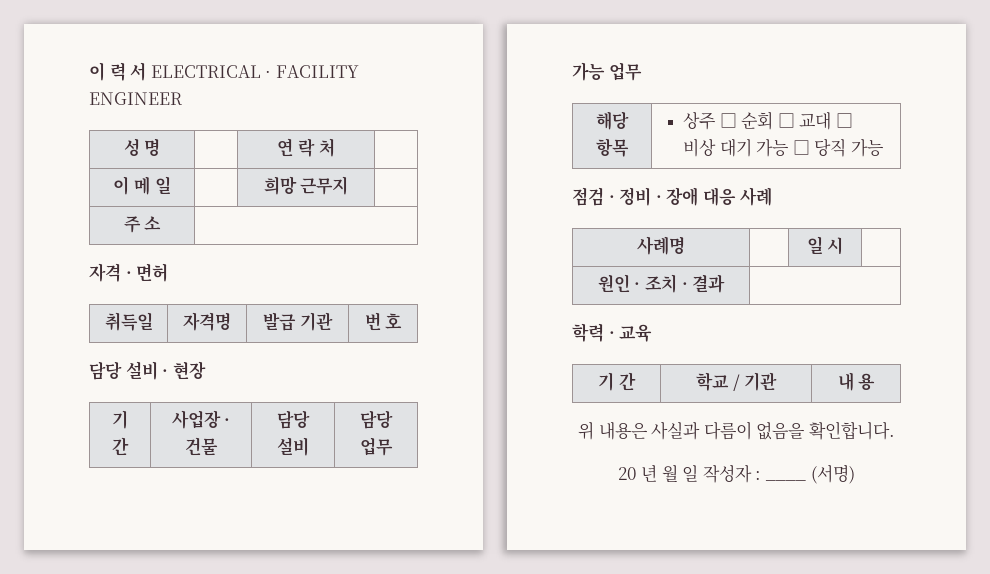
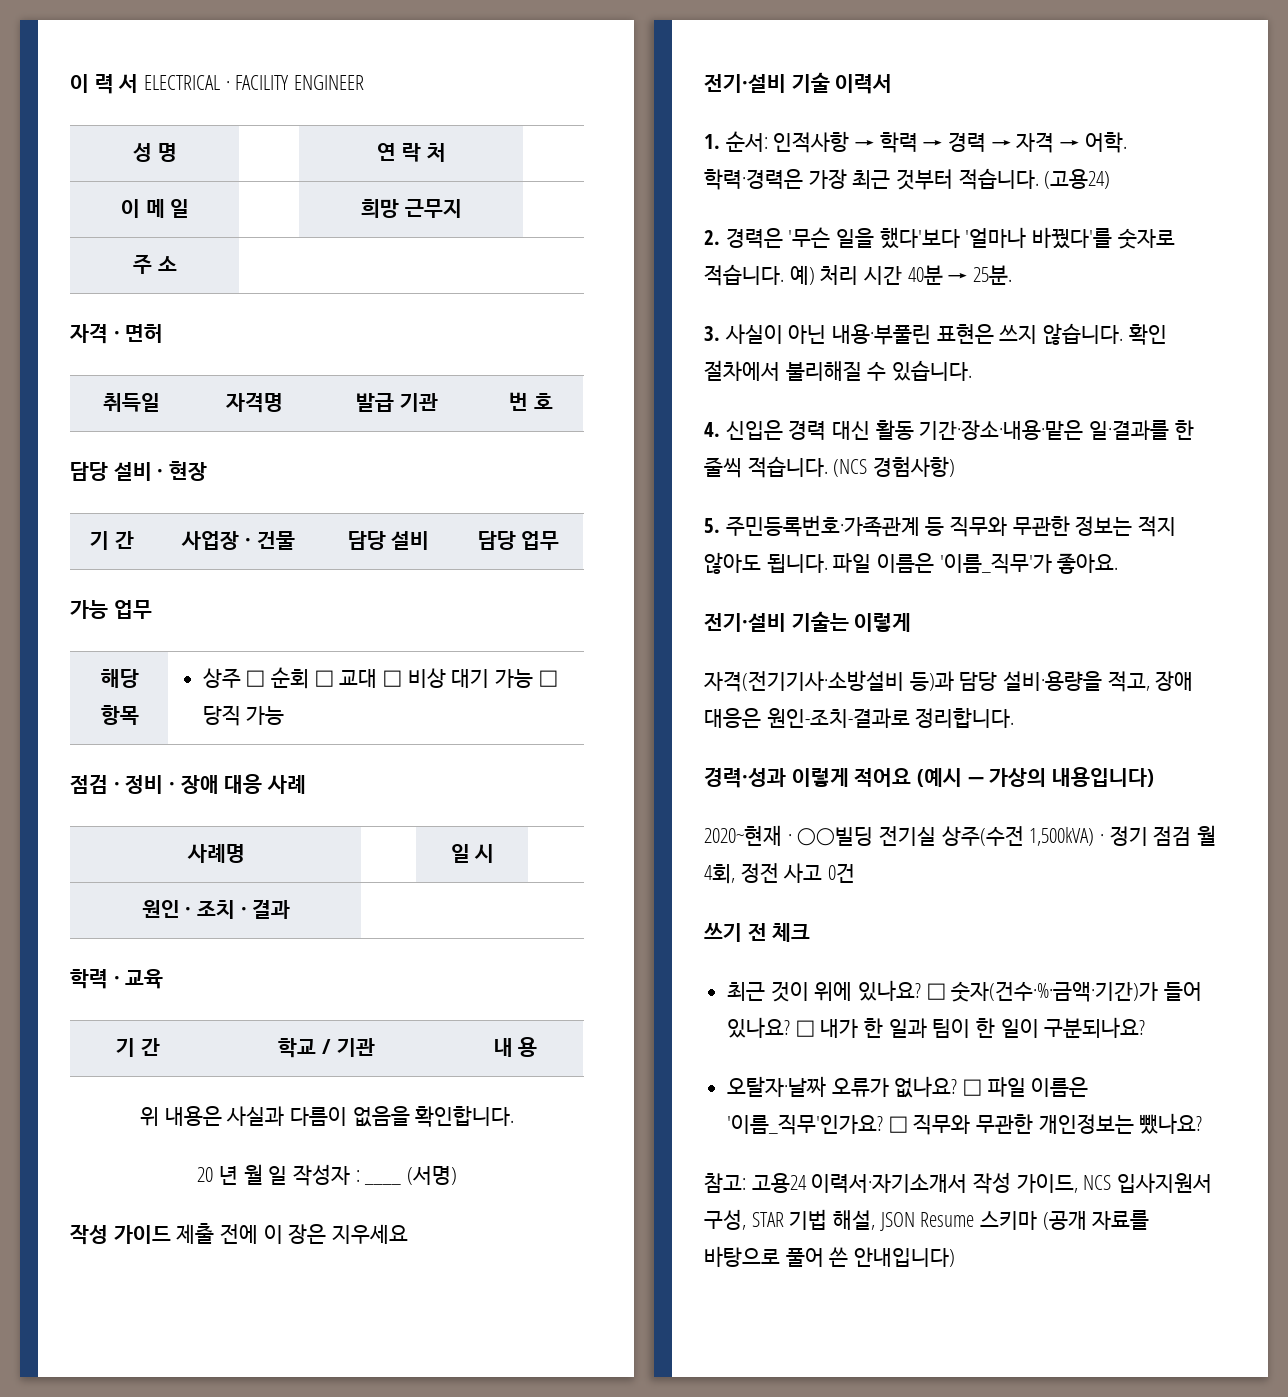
+ 작성 가이드 제출 전에 이 장은 지우세요
+ 전기·설비 기술 이력서
+ 1. 순서: 인적사항 → 학력 → 경력 → 자격 → 어학. 학력·경력은 가장 최근 것부터 적습니다. (고용24)
+ 2. 경력은 '무슨 일을 했다'보다 '얼마나 바꿨다'를 숫자로 적습니다. 예) 처리 시간 40분 → 25분.
+ 3. 사실이 아닌 내용·부풀린 표현은 쓰지 않습니다. 확인 절차에서 불리해질 수 있습니다.
+ 4. 신입은 경력 대신 활동 기간·장소·내용·맡은 일·결과를 한 줄씩 적습니다. (NCS 경험사항)
+ 5. 주민등록번호·가족관계 등 직무와 무관한 정보는 적지 않아도 됩니다. 파일 이름은 '이름_직무'가 좋아요.
+ 전기·설비 기술는 이렇게
+ 자격(전기기사·소방설비 등)과 담당 설비·용량을 적고, 장애 대응은 원인-조치-결과로 정리합니다.
+ 경력·성과 이렇게 적어요 (예시 — 가상의 내용입니다)
+ 2020~현재 · ○○빌딩 전기실 상주(수전 1,500kVA) · 정기 점검 월 4회, 정전 사고 0건
+ 쓰기 전 체크
+ 최근 것이 위에 있나요? □ 숫자(건수·%·금액·기간)가 들어 있나요? □ 내가 한 일과 팀이 한 일이 구분되나요?
+ 오탈자·날짜 오류가 없나요? □ 파일 이름은 '이름_직무'인가요? □ 직무와 무관한 개인정보는 뺐나요?
+ 참고: 고용24 이력서·자기소개서 작성 가이드, NCS 입사지원서 구성, STAR 기법 해설, JSON Resume 스키마 (공개 자료를 바탕으로 풀어 쓴 안내입니다)

